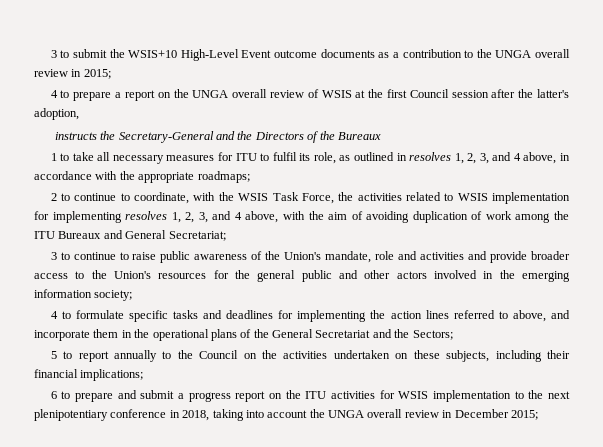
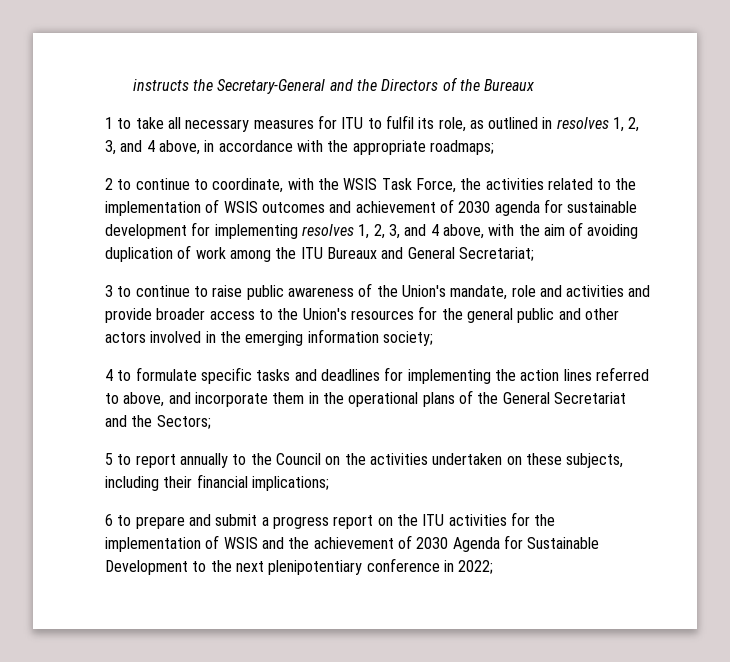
- 3 to submit the WSIS+10 High-Level Event outcome documents as a contribution to the UNGA overall review in 2015;
- 4 to prepare a report on the UNGA overall review of WSIS at the first Council session after the latter's adoption,
- 2 to continue to coordinate, with the WSIS Task Force, the activities related to WSIS implementation for implementing resolves 1, 2, 3, and 4 above, with the aim of avoiding duplication of work among the ITU Bureaux and General Secretariat;
+ 2 to continue to coordinate, with the WSIS Task Force, the activities related to the implementation of WSIS outcomes and achievement of 2030 agenda for sustainable development for implementing resolves 1, 2, 3, and 4 above, with the aim of avoiding duplication of work among the ITU Bureaux and General Secretariat;
- 6 to prepare and submit a progress report on the ITU activities for WSIS implementation to the next plenipotentiary conference in 2018, taking into account the UNGA overall review in December 2015;
+ 6 to prepare and submit a progress report on the ITU activities for the implementation of WSIS and the achievement of 2030 Agenda for Sustainable Development to the next plenipotentiary conference in 2022;

